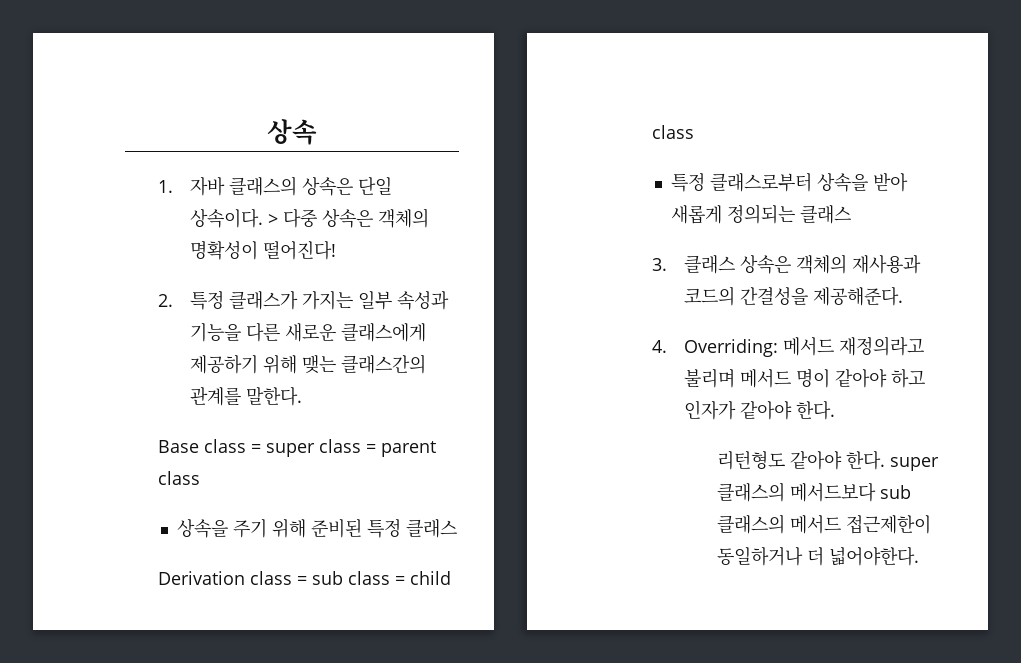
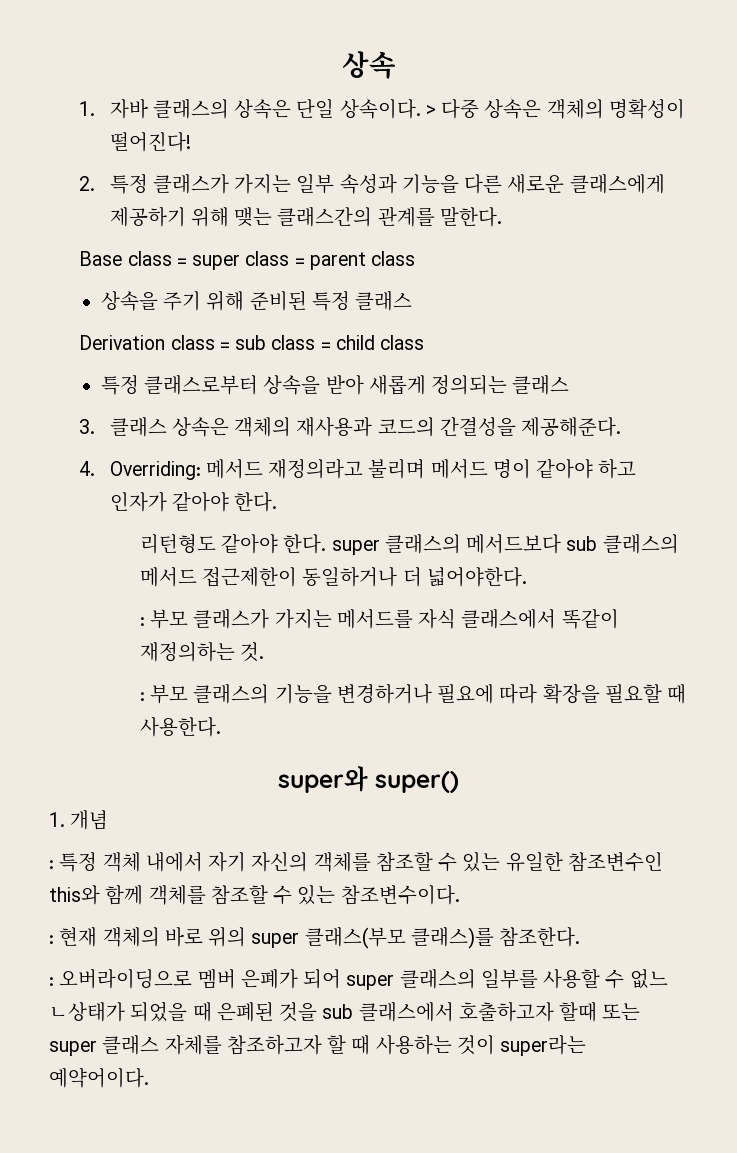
+ : 부모 클래스가 가지는 메서드를 자식 클래스에서 똑같이 재정의하는 것.
+ : 부모 클래스의 기능을 변경하거나 필요에 따라 확장을 필요할 때 사용한다.
+ super와 super()
+ 1. 개념
+ : 특정 객체 내에서 자기 자신의 객체를 참조할 수 있는 유일한 참조변수인 this와 함께 객체를 참조할 수 있는 참조변수이다.
+ : 현재 객체의 바로 위의 super 클래스(부모 클래스)를 참조한다.
+ : 오버라이딩으로 멤버 은폐가 되어 super 클래스의 일부를 사용할 수 없느 ㄴ상태가 되었을 때 은폐된 것을 sub 클래스에서 호출하고자 할때 또는 super 클래스 자체를 참조하고자 할 때 사용하는 것이 super라는 예약어이다.

